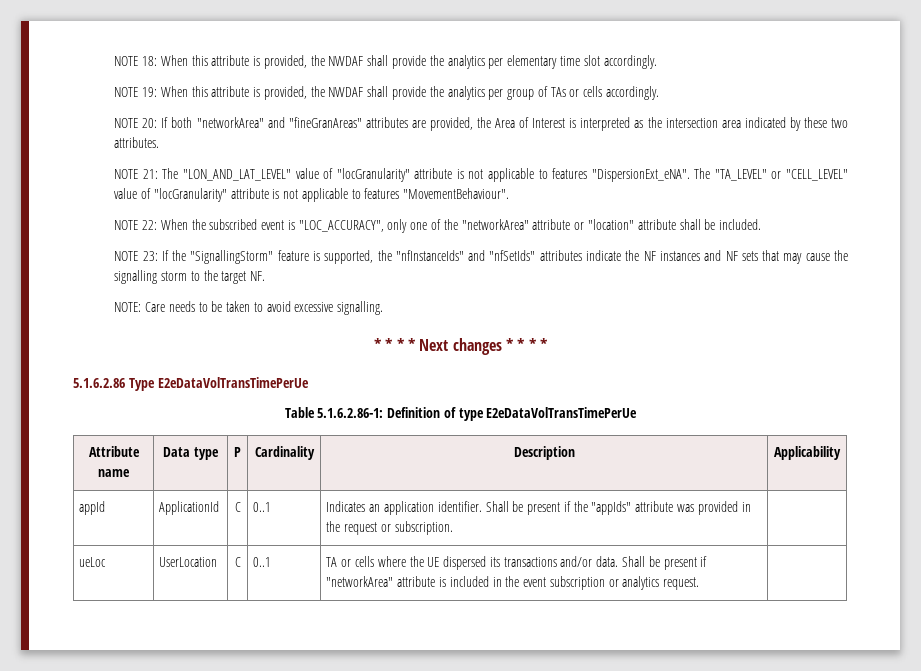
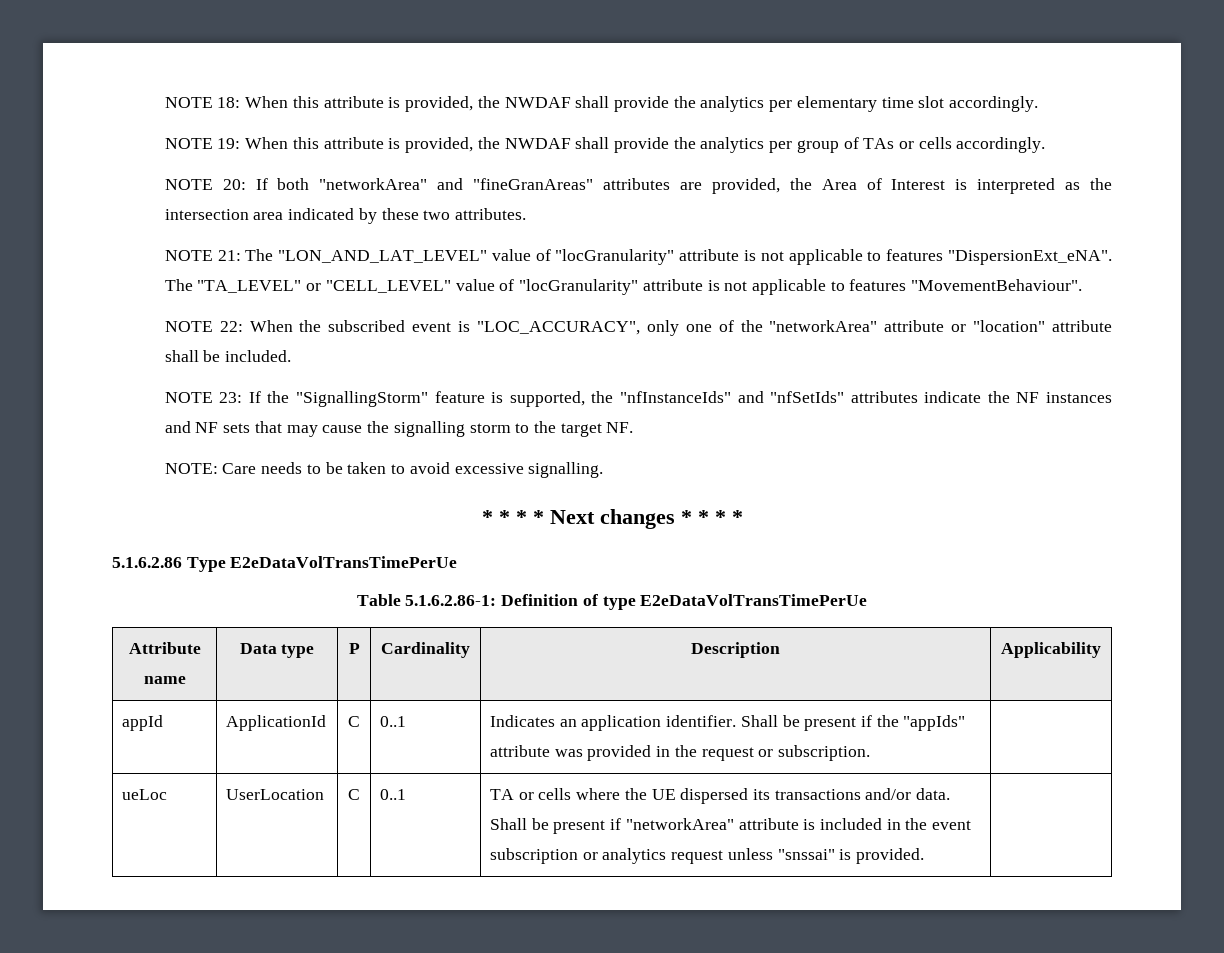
- ueLoc | UserLocation | C | 0..1 | TA or cells where the UE dispersed its transactions and/or data. Shall be present if "networkArea" attribute is included in the event subscription or analytics request. |
+ ueLoc | UserLocation | C | 0..1 | TA or cells where the UE dispersed its transactions and/or data. Shall be present if "networkArea" attribute is included in the event subscription or analytics request unless "snssai" is provided. |

